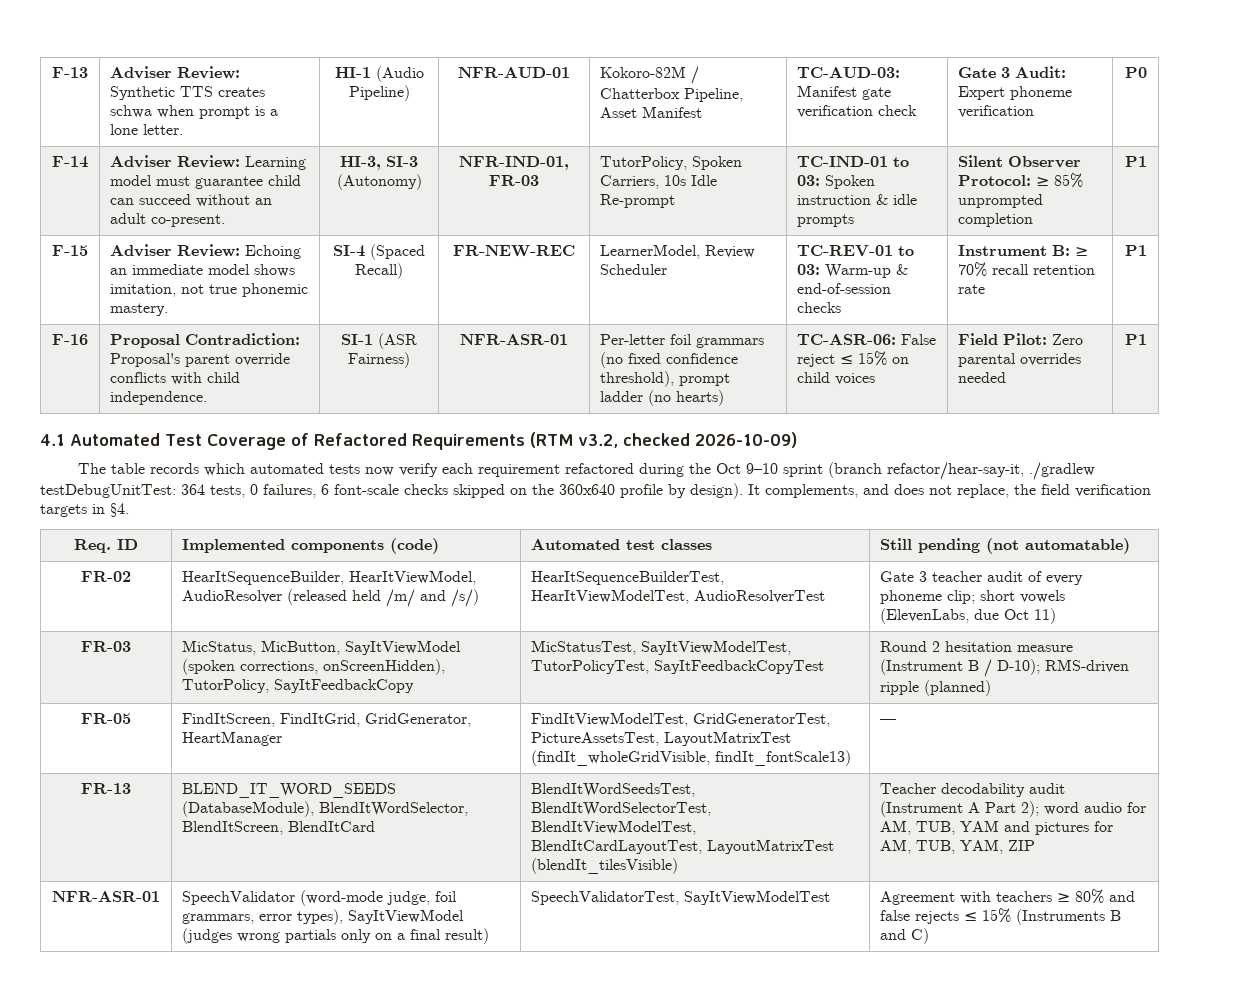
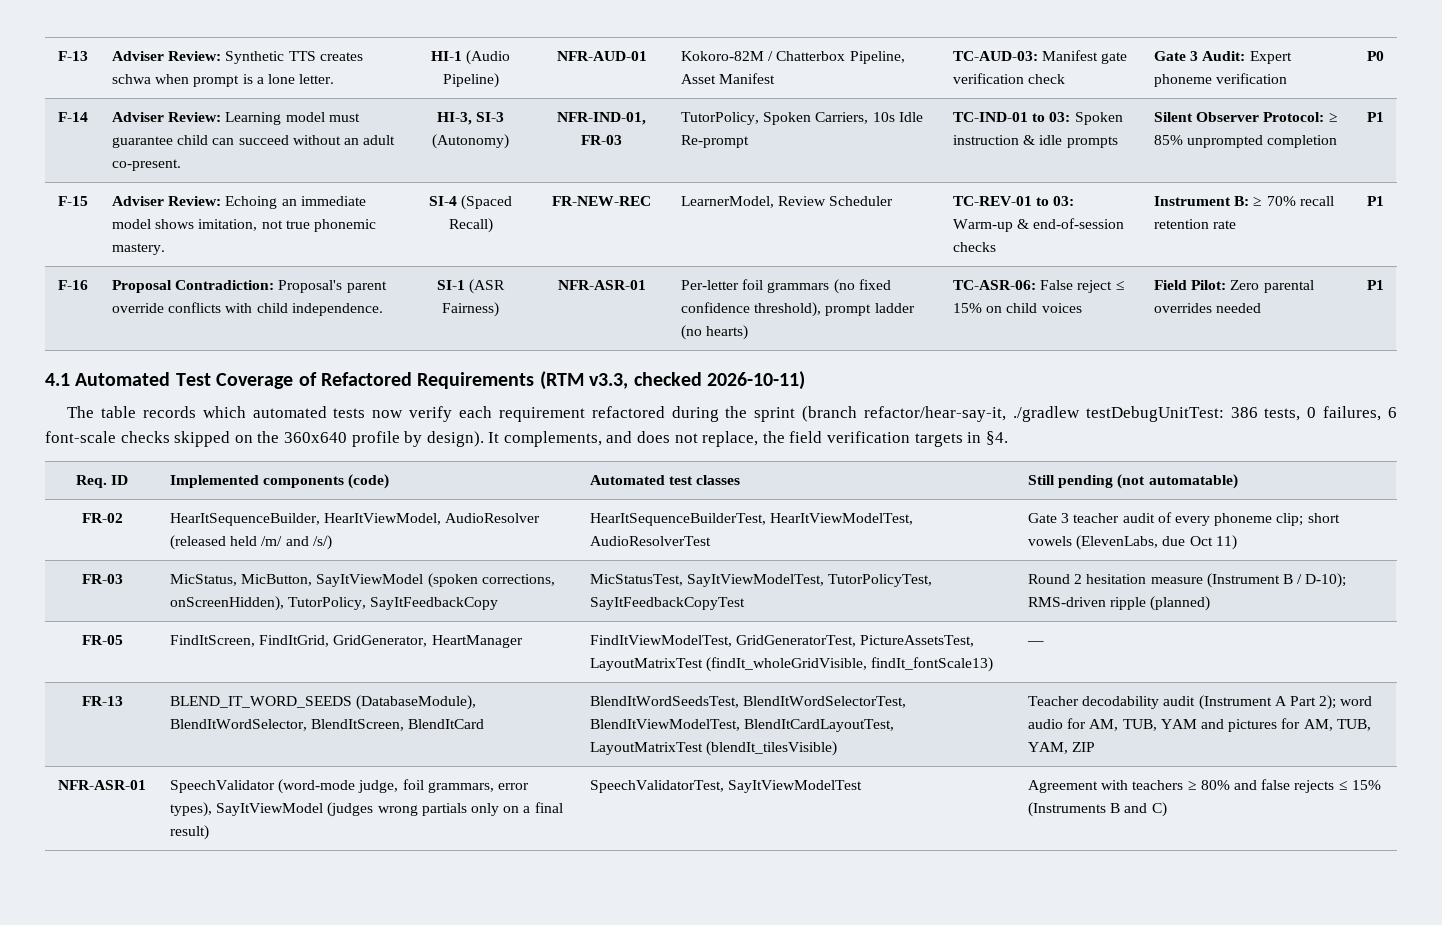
- 4.1 Automated Test Coverage of Refactored Requirements (RTM v3.2, checked 2026-10-09)
+ 4.1 Automated Test Coverage of Refactored Requirements (RTM v3.3, checked 2026-10-11)
- The table records which automated tests now verify each requirement refactored during the Oct 9–10 sprint (branch refactor/hear-say-it, ./gradlew testDebugUnitTest: 364 tests, 0 failures, 6 font-scale checks skipped on the 360x640 profile by design).
+ The table records which automated tests now verify each requirement refactored during the sprint (branch refactor/hear-say-it, ./gradlew testDebugUnitTest: 386 tests, 0 failures, 6 font-scale checks skipped on the 360x640 profile by design).

